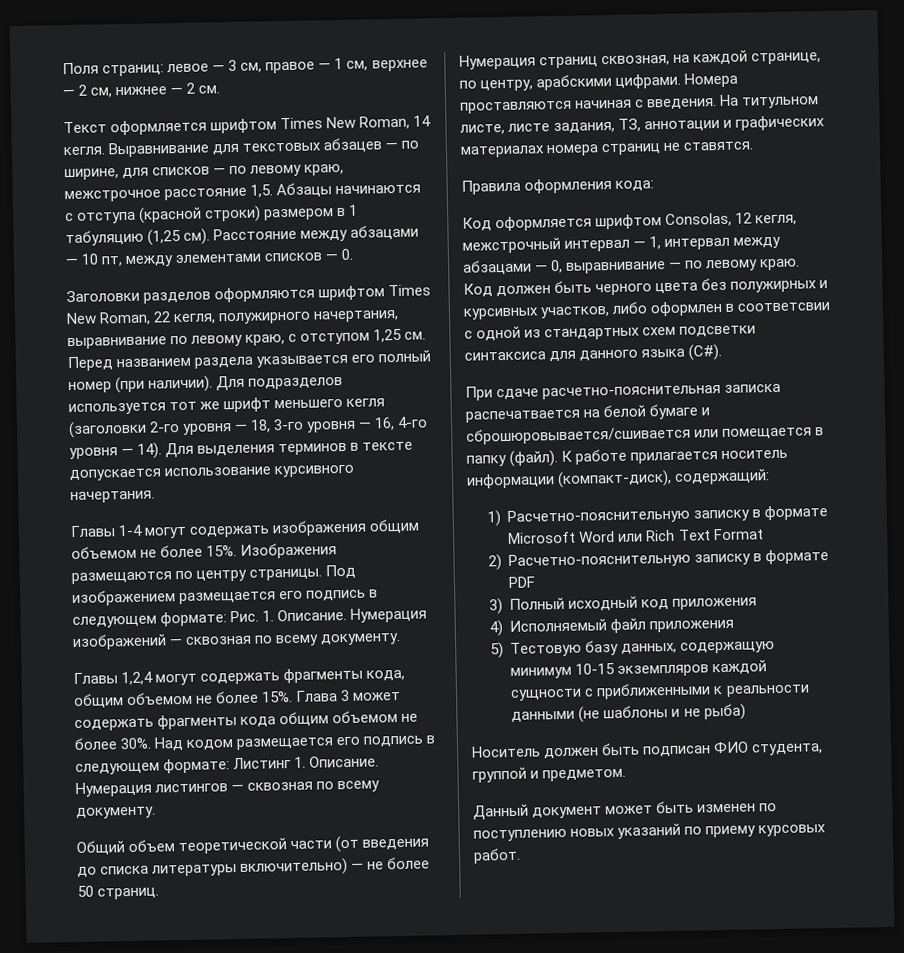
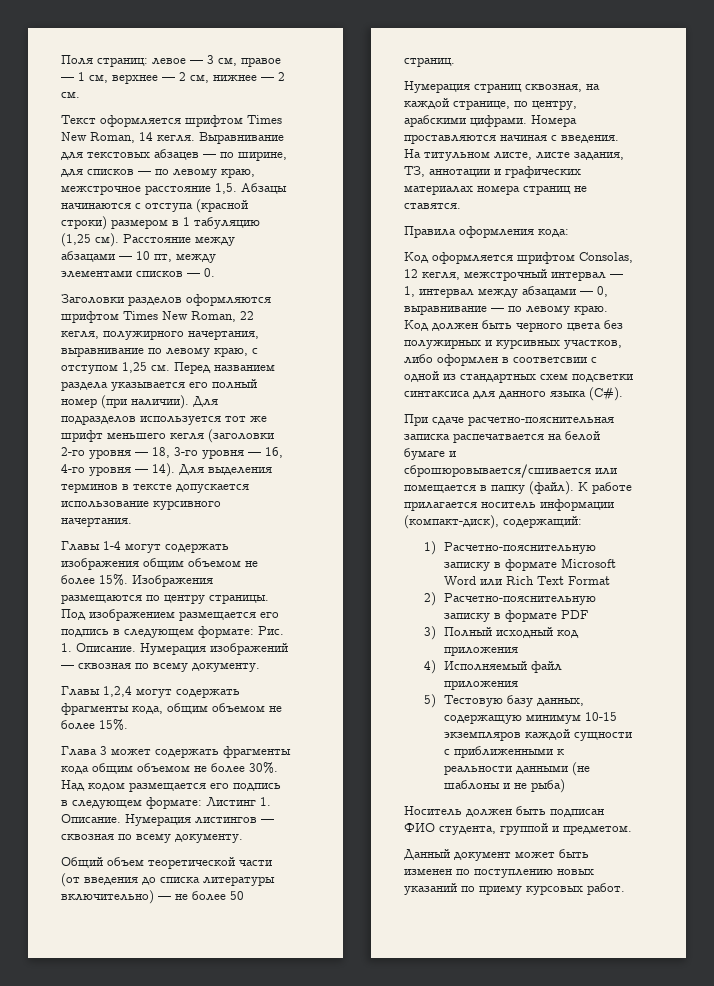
- Главы 1,2,4 могут содержать фрагменты кода, общим объемом не более 15%. Глава 3 может содержать фрагменты кода общим объемом не более 30%.
+ Главы 1,2,4 могут содержать фрагменты кода, общим объемом не более 15%.
+ Глава 3 может содержать фрагменты кода общим объемом не более 30%.

